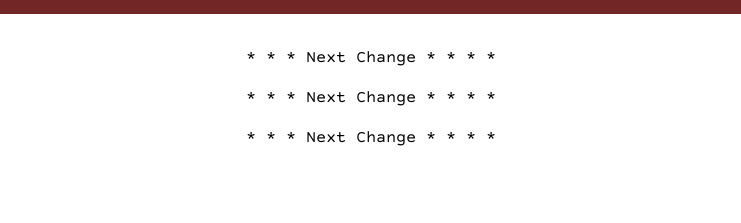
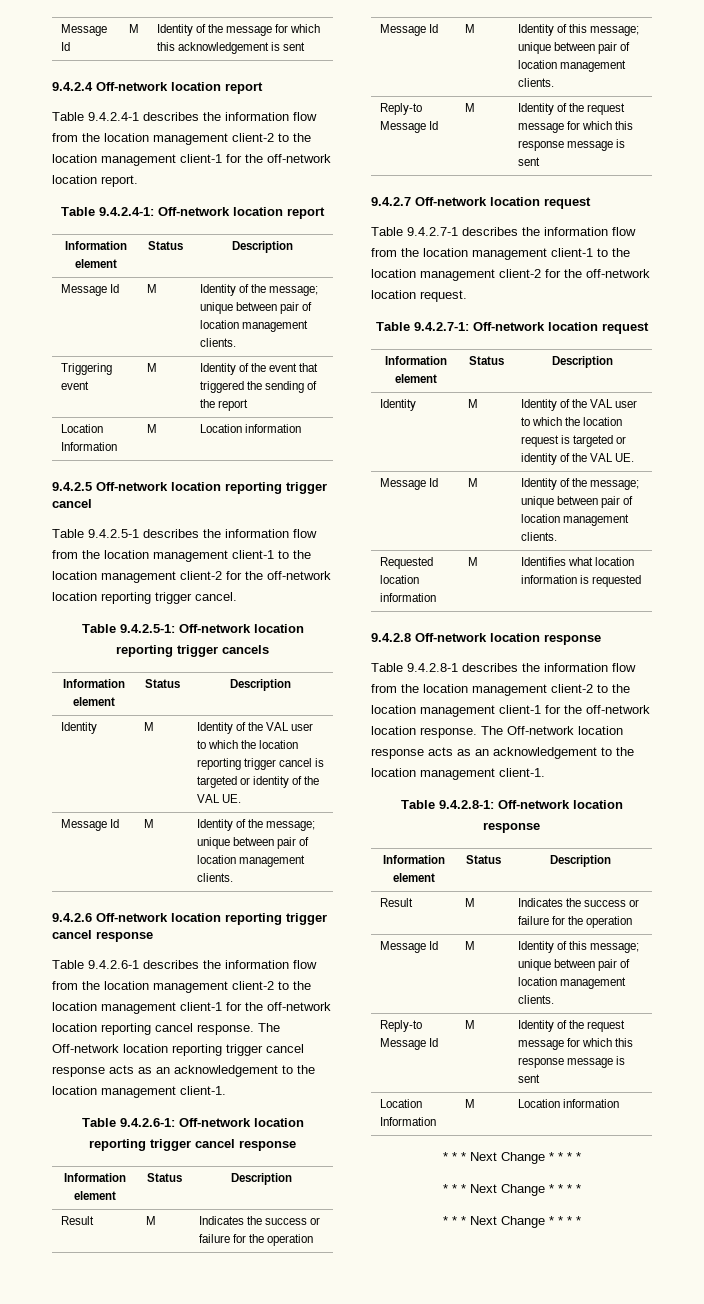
+ Message Id | M | Identity of the message for which this acknowledgement is sent
+ 9.4.2.4 Off-network location report
+ Table 9.4.2.4-1 describes the information flow from the location management client-2 to the location management client-1 for the off-network location report.
+ Table 9.4.2.4-1: Off-network location report
+ Information element | Status | Description
+ Message Id | M | Identity of the message; unique between pair of location management clients.
+ Triggering event | M | Identity of the event that triggered the sending of the report
+ Location Information | M | Location information
+ 9.4.2.5 Off-network location reporting trigger cancel
+ Table 9.4.2.5-1 describes the information flow from the location management client-1 to the location management client-2 for the off-network location reporting trigger cancel.
+ Table 9.4.2.5-1: Off-network location reporting trigger cancels
+ Information element | Status | Description
+ Identity | M | Identity of the VAL user to which the location reporting trigger cancel is targeted or identity of the VAL UE.
+ Message Id | M | Identity of the message; unique between pair of location management clients.
+ 9.4.2.6 Off-network location reporting trigger cancel response
+ Table 9.4.2.6-1 describes the information flow from the location management client-2 to the location management client-1 for the off-network location reporting cancel response. The Off-network location reporting trigger cancel response acts as an acknowledgement to the location management client-1.
+ Table 9.4.2.6-1: Off-network location reporting trigger cancel response
+ Information element | Status | Description
+ Result | M | Indicates the success or failure for the operation
+ Message Id | M | Identity of this message; unique between pair of location management clients.
+ Reply-to Message Id | M | Identity of the request message for which this response message is sent
+ 9.4.2.7 Off-network location request
+ Table 9.4.2.7-1 describes the information flow from the location management client-1 to the location management client-2 for the off-network location request.
+ Table 9.4.2.7-1: Off-network location request
+ Information element | Status | Description
+ Identity | M | Identity of the VAL user to which the location request is targeted or identity of the VAL UE.
+ Message Id | M | Identity of the message; unique between pair of location management clients.
+ Requested location information | M | Identifies what location information is requested
+ 9.4.2.8 Off-network location response
+ Table 9.4.2.8-1 describes the information flow from the location management client-2 to the location management client-1 for the off-network location response. The Off-network location response acts as an acknowledgement to the location management client-1.
+ Table 9.4.2.8-1: Off-network location response
+ Information element | Status | Description
+ Result | M | Indicates the success or failure for the operation
+ Message Id | M | Identity of this message; unique between pair of location management clients.
+ Reply-to Message Id | M | Identity of the request message for which this response message is sent
+ Location Information | M | Location information

